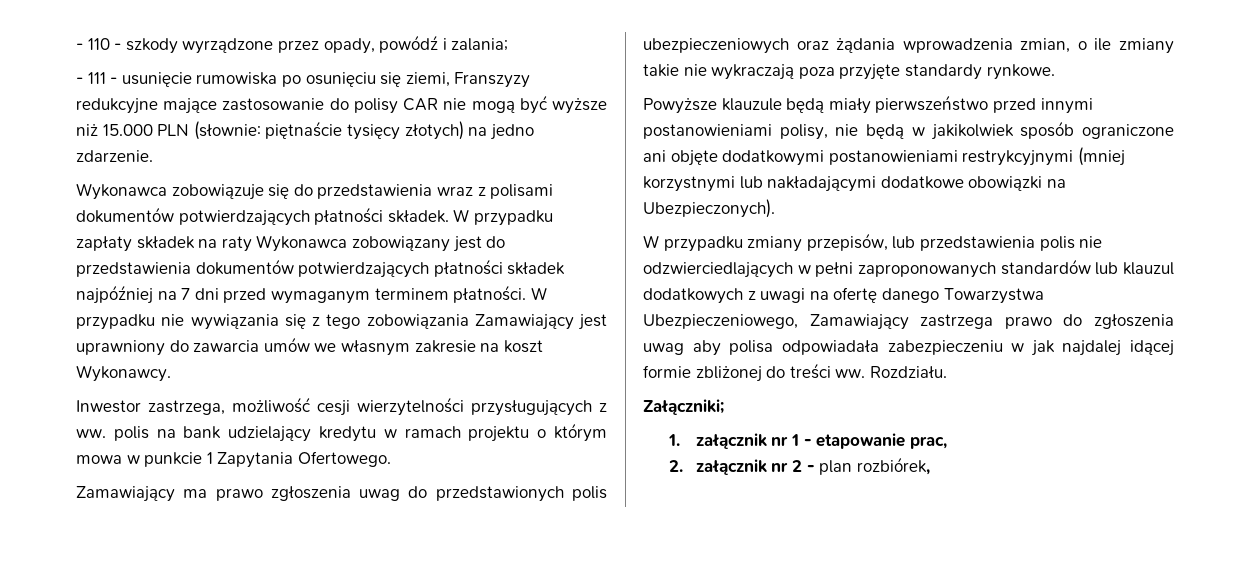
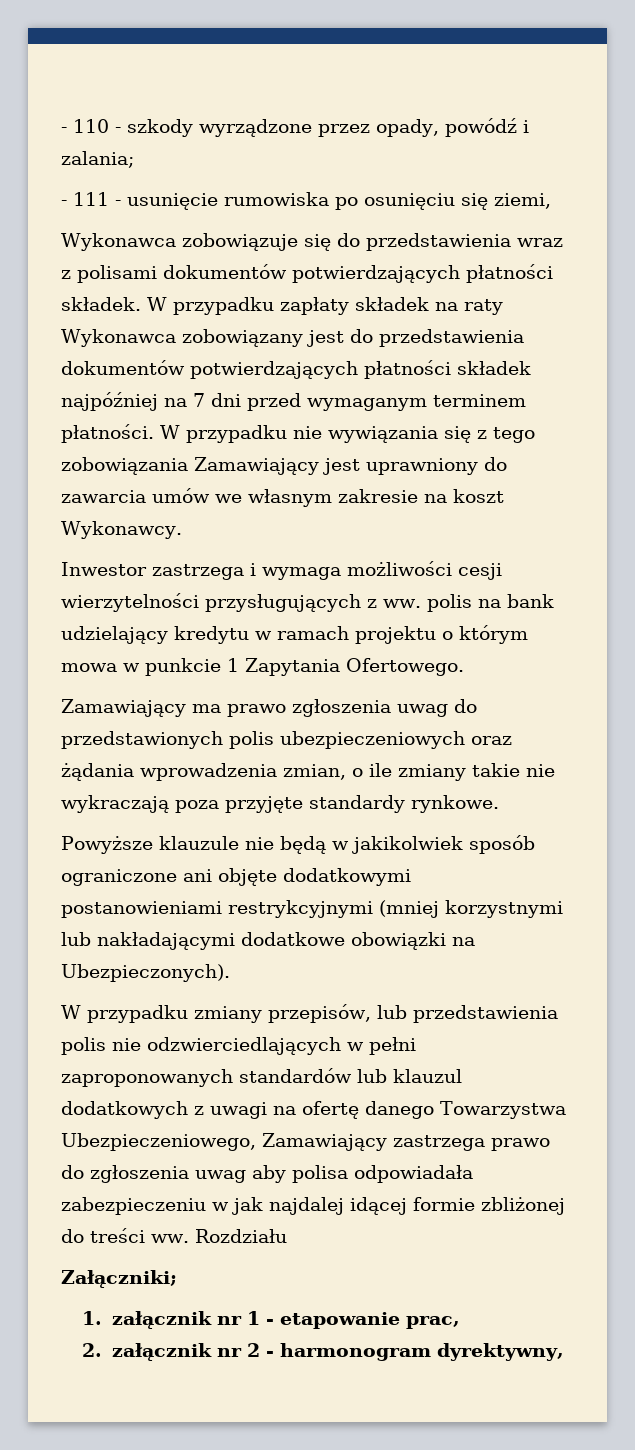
- - 111 - usunięcie rumowiska po osunięciu się ziemi, Franszyzy redukcyjne mające zastosowanie do polisy CAR nie mogą być wyższe niż 15.000 PLN (słownie: piętnaście tysięcy złotych) na jedno zdarzenie.
+ - 111 - usunięcie rumowiska po osunięciu się ziemi,
- Inwestor zastrzega, możliwość cesji wierzytelności przysługujących z ww. polis na bank udzielający kredytu w ramach projektu o którym mowa w punkcie 1 Zapytania Ofertowego.
+ Inwestor zastrzega i wymaga możliwości cesji wierzytelności przysługujących z ww. polis na bank udzielający kredytu w ramach projektu o którym mowa w punkcie 1 Zapytania Ofertowego.
- Powyższe klauzule będą miały pierwszeństwo przed innymi postanowieniami polisy, nie będą w jakikolwiek sposób ograniczone ani objęte dodatkowymi postanowieniami restrykcyjnymi (mniej korzystnymi lub nakładającymi dodatkowe obowiązki na Ubezpieczonych).
+ Powyższe klauzule nie będą w jakikolwiek sposób ograniczone ani objęte dodatkowymi postanowieniami restrykcyjnymi (mniej korzystnymi lub nakładającymi dodatkowe obowiązki na Ubezpieczonych).
- Rozdziału.
+ Rozdziału
- 2. załącznik nr 2 - plan rozbiórek,
+ 2. załącznik nr 2 - harmonogram dyrektywny,

